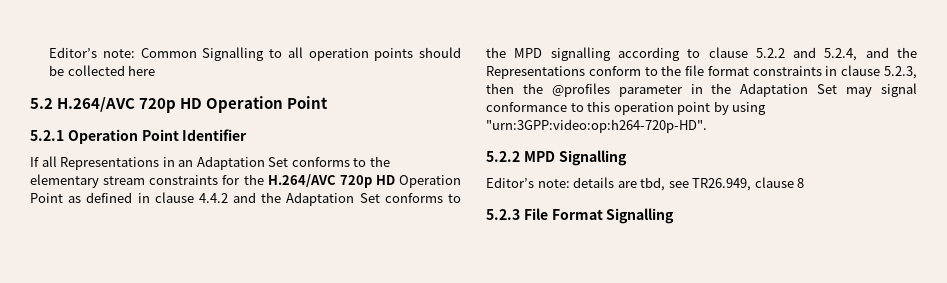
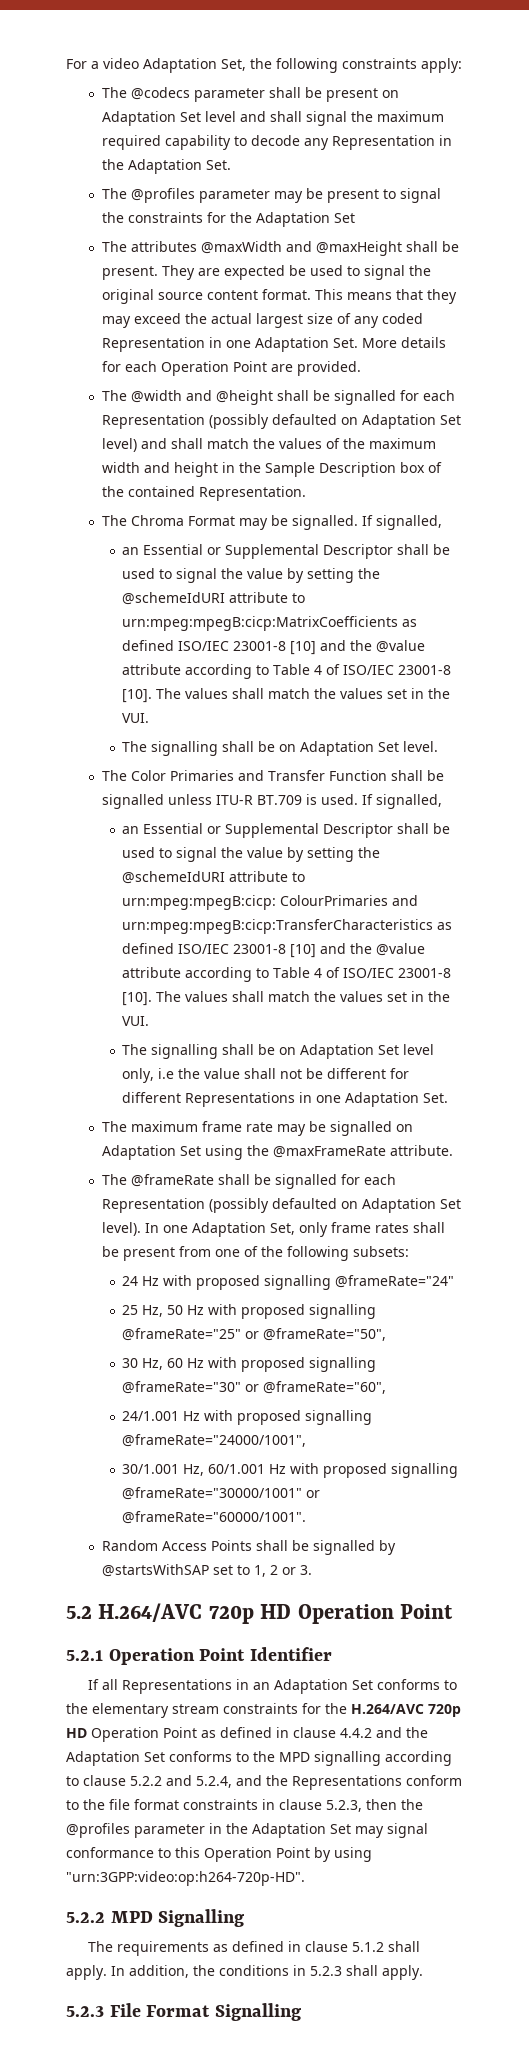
- Editor’s note: Common Signalling to all operation points should be collected here
+ For a video Adaptation Set, the following constraints apply:
+ The @codecs parameter shall be present on Adaptation Set level and shall signal the maximum required capability to decode any Representation in the Adaptation Set.
+ The @profiles parameter may be present to signal the constraints for the Adaptation Set
+ The attributes @maxWidth and @maxHeight shall be present. They are expected be used to signal the original source content format. This means that they may exceed the actual largest size of any coded Representation in one Adaptation Set. More details for each Operation Point are provided.
+ The @width and @height shall be signalled for each Representation (possibly defaulted on Adaptation Set level) and shall match the values of the maximum width and height in the Sample Description box of the contained Representation.
+ The Chroma Format may be signalled. If signalled,
+ an Essential or Supplemental Descriptor shall be used to signal the value by setting the @schemeIdURI attribute to urn:mpeg:mpegB:cicp:MatrixCoefficients as defined ISO/IEC 23001-8 [10] and the @value attribute according to Table 4 of ISO/IEC 23001-8 [10]. The values shall match the values set in the VUI.
+ The signalling shall be on Adaptation Set level.
+ The Color Primaries and Transfer Function shall be signalled unless ITU-R BT.709 is used. If signalled,
+ an Essential or Supplemental Descriptor shall be used to signal the value by setting the @schemeIdURI attribute to urn:mpeg:mpegB:cicp: ColourPrimaries and urn:mpeg:mpegB:cicp:TransferCharacteristics as defined ISO/IEC 23001-8 [10] and the @value attribute according to Table 4 of ISO/IEC 23001-8 [10]. The values shall match the values set in the VUI.
+ The signalling shall be on Adaptation Set level only, i.e the value shall not be different for different Representations in one Adaptation Set.
+ The maximum frame rate may be signalled on Adaptation Set using the @maxFrameRate attribute.
+ The @frameRate shall be signalled for each Representation (possibly defaulted on Adaptation Set level). In one Adaptation Set, only frame rates shall be present from one of the following subsets:
+ 24 Hz with proposed signalling @frameRate="24"
+ 25 Hz, 50 Hz with proposed signalling @frameRate="25" or @frameRate="50",
+ 30 Hz, 60 Hz with proposed signalling @frameRate="30" or @frameRate="60",
+ 24/1.001 Hz with proposed signalling @frameRate="24000/1001",
+ 30/1.001 Hz, 60/1.001 Hz with proposed signalling @frameRate="30000/1001" or @frameRate="60000/1001".
+ Random Access Points shall be signalled by @startsWithSAP set to 1, 2 or 3.
- If all Representations in an Adaptation Set conforms to the elementary stream constraints for the H.264/AVC 720p HD Operation Point as defined in clause 4.4.2 and the Adaptation Set conforms to the MPD signalling according to clause 5.2.2 and 5.2.4, and the Representations conform to the file format constraints in clause 5.2.3, then the @profiles parameter in the Adaptation Set may signal conformance to this operation point by using "urn:3GPP:video:op:h264-720p-HD".
+ If all Representations in an Adaptation Set conforms to the elementary stream constraints for the H.264/AVC 720p HD Operation Point as defined in clause 4.4.2 and the Adaptation Set conforms to the MPD signalling according to clause 5.2.2 and 5.2.4, and the Representations conform to the file format constraints in clause 5.2.3, then the @profiles parameter in the Adaptation Set may signal conformance to this Operation Point by using "urn:3GPP:video:op:h264-720p-HD".
- Editor’s note: details are tbd, see TR26.949, clause 8
+ The requirements as defined in clause 5.1.2 shall apply. In addition, the conditions in 5.2.3 shall apply.

